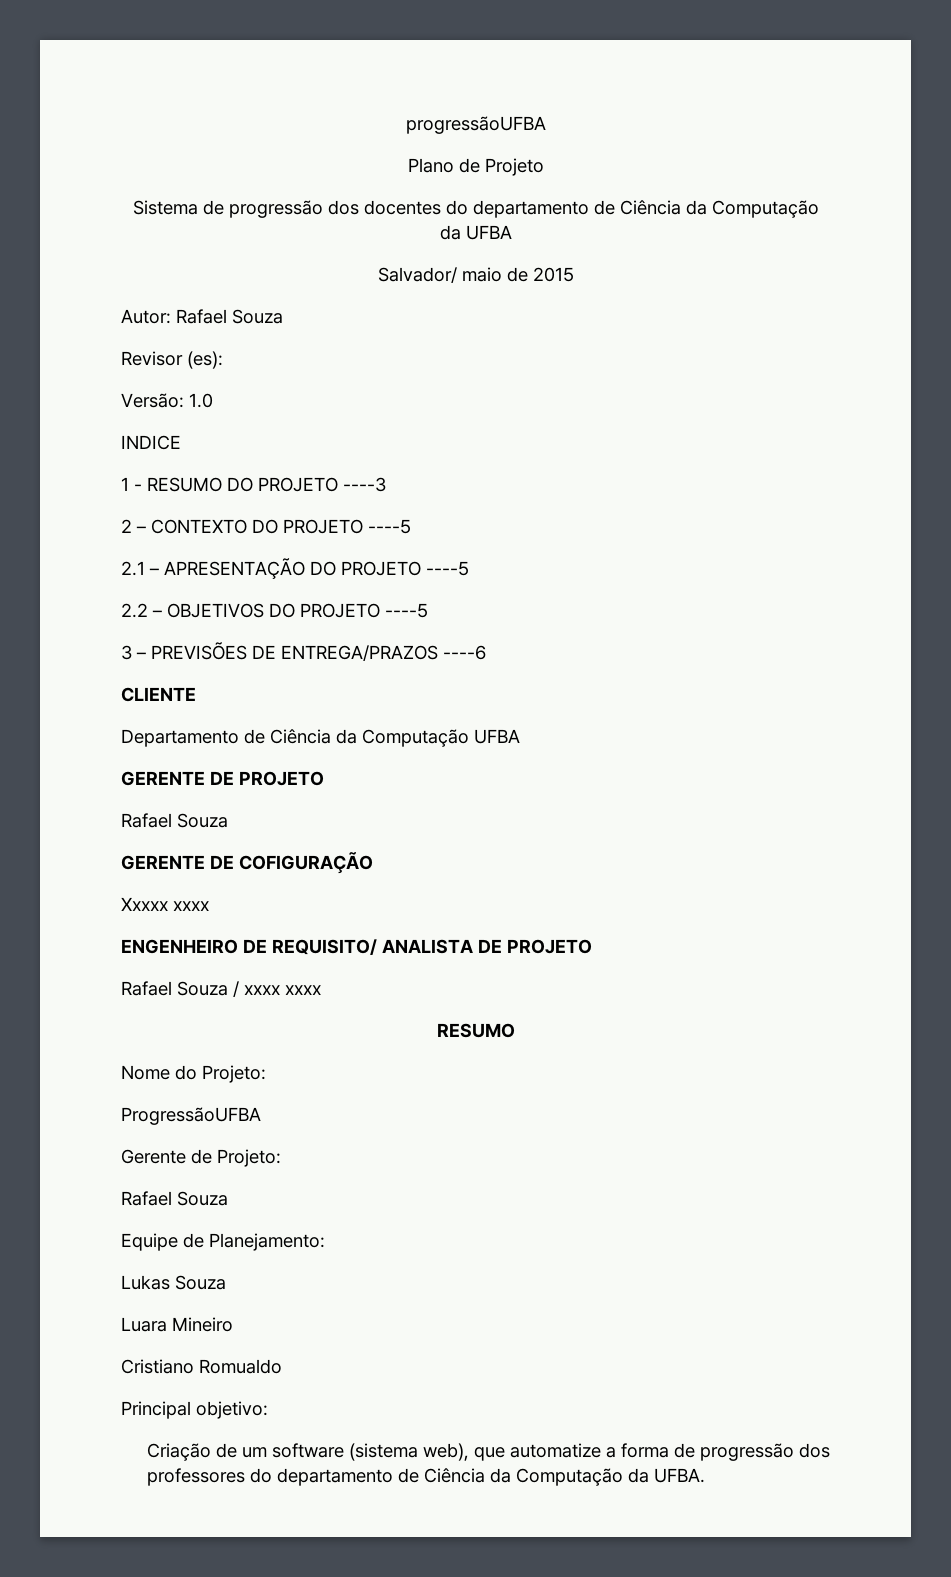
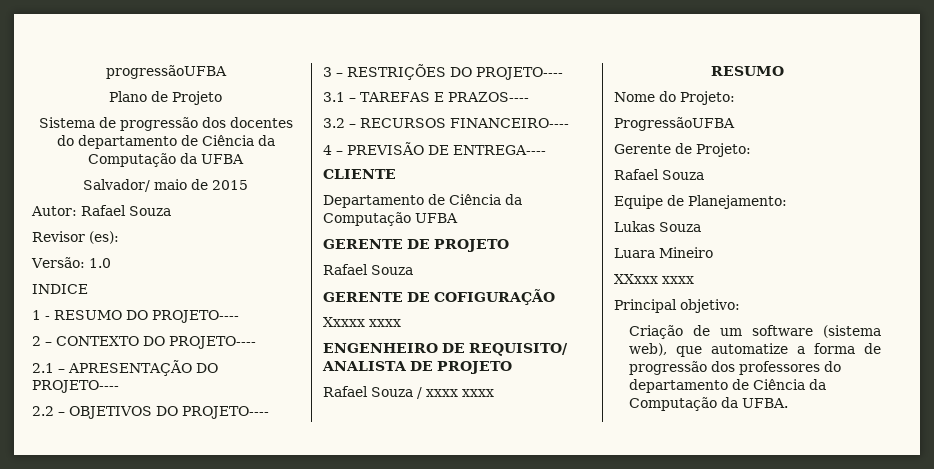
- 1 - RESUMO DO PROJETO ----3
+ 1 - RESUMO DO PROJETO----
- 2 – CONTEXTO DO PROJETO ----5
+ 2 – CONTEXTO DO PROJETO----
- 2.1 – APRESENTAÇÃO DO PROJETO ----5
+ 2.1 – APRESENTAÇÃO DO PROJETO----
- 2.2 – OBJETIVOS DO PROJETO ----5
+ 2.2 – OBJETIVOS DO PROJETO----
- 3 – PREVISÕES DE ENTREGA/PRAZOS ----6
+ 3 – RESTRIÇÕES DO PROJETO----
+ 3.1 – TAREFAS E PRAZOS----
+ 3.2 – RECURSOS FINANCEIRO----
+ 4 – PREVISÃO DE ENTREGA----
- Cristiano Romualdo
+ XXxxx xxxx

